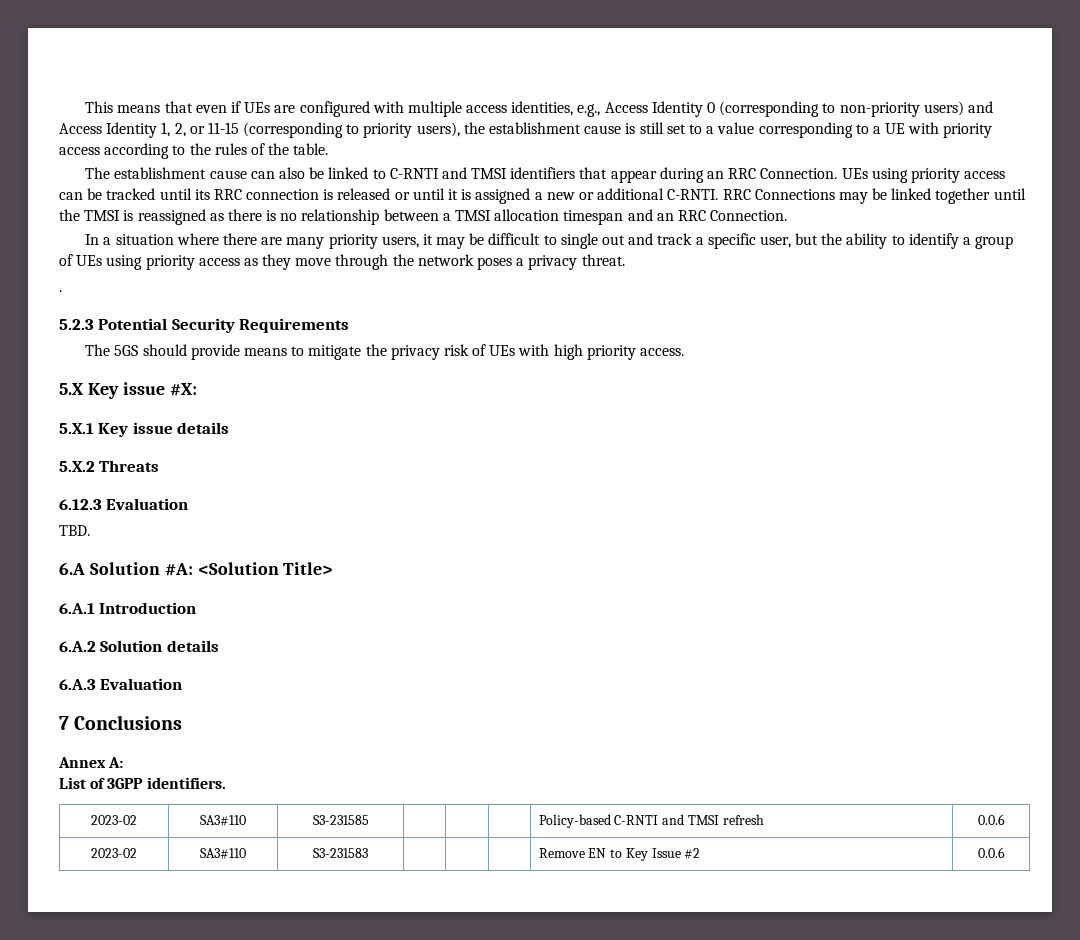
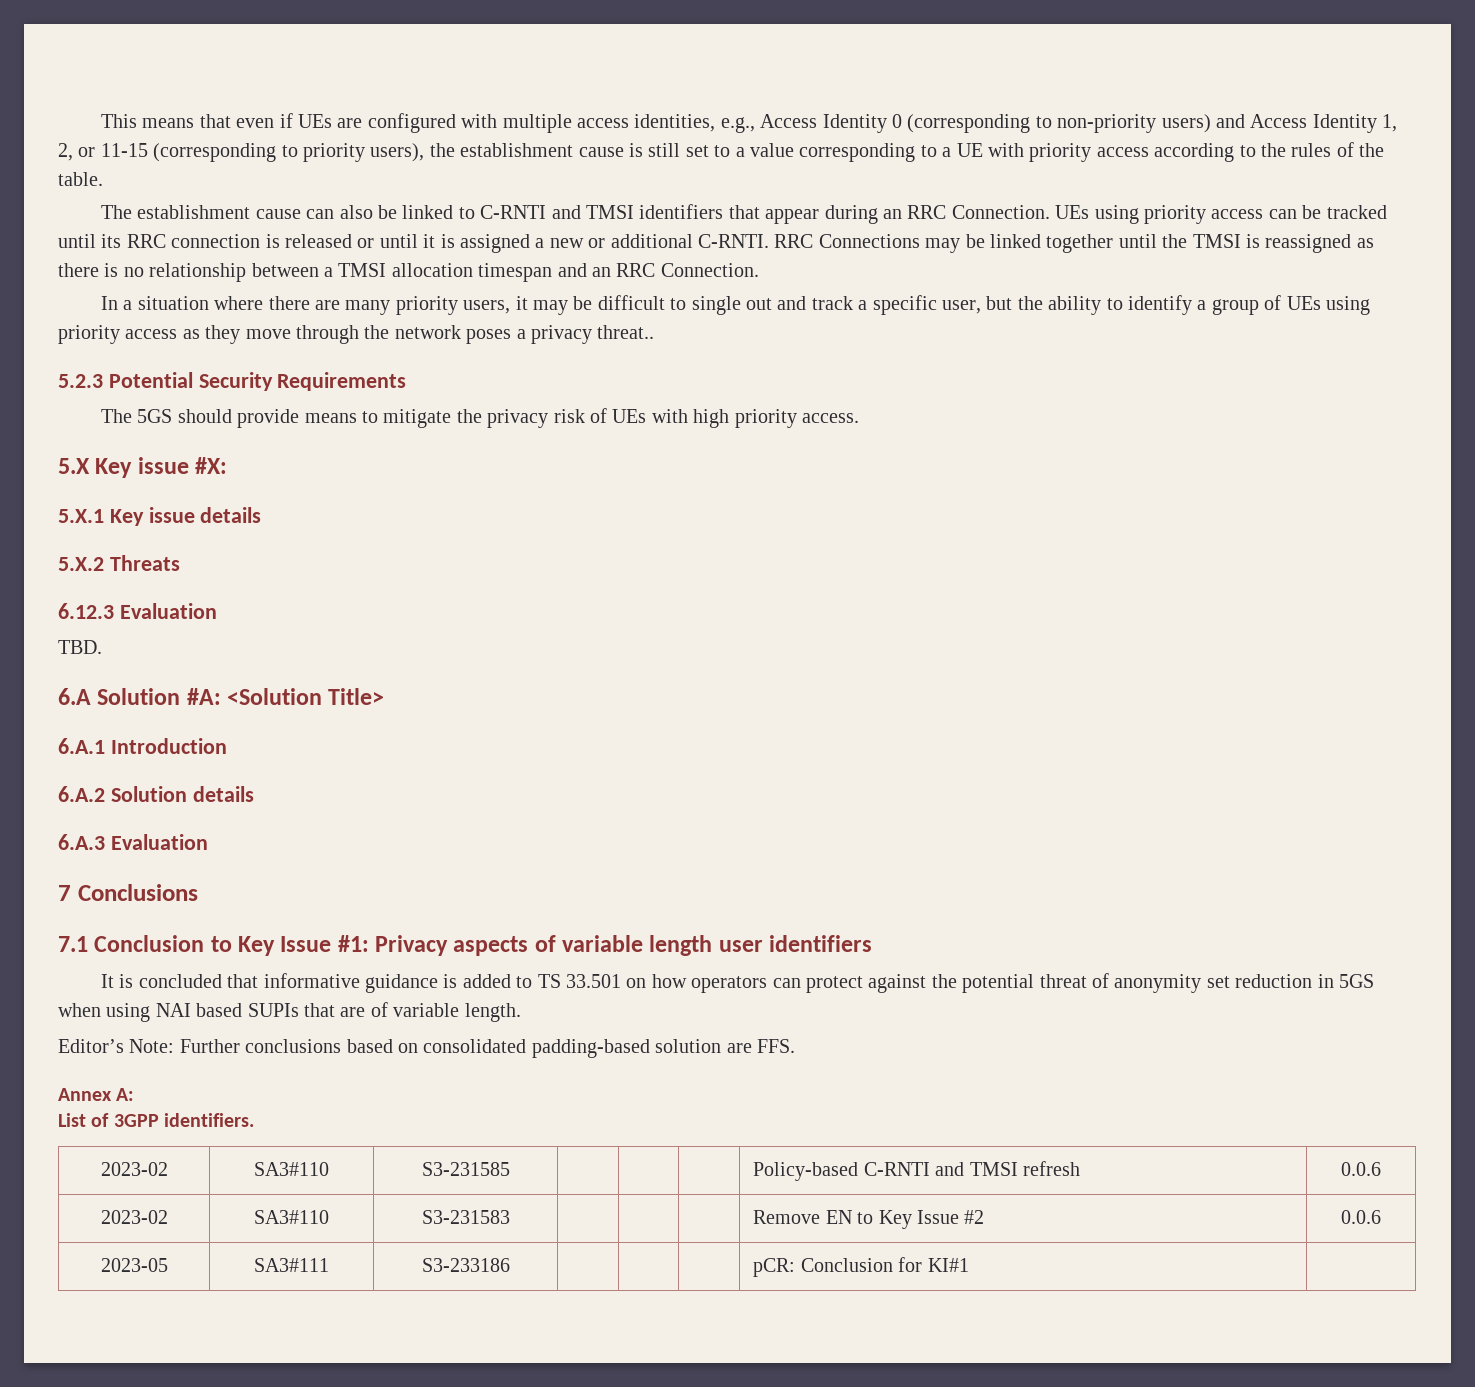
- In a situation where there are many priority users, it may be difficult to single out and track a specific user, but the ability to identify a group of UEs using priority access as they move through the network poses a privacy threat.
- .
+ In a situation where there are many priority users, it may be difficult to single out and track a specific user, but the ability to identify a group of UEs using priority access as they move through the network poses a privacy threat..
+ 7.1 Conclusion to Key Issue #1: Privacy aspects of variable length user identifiers
+ It is concluded that informative guidance is added to TS 33.501 on how operators can protect against the potential threat of anonymity set reduction in 5GS when using NAI based SUPIs that are of variable length.
+ Editor’s Note: Further conclusions based on consolidated padding-based solution are FFS.
+ 2023-05 | SA3#111 | S3-233186 | | | | pCR: Conclusion for KI#1 |

